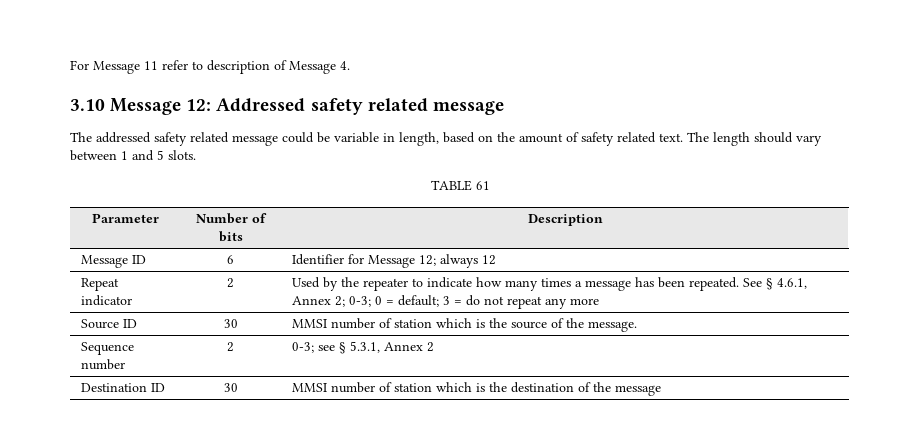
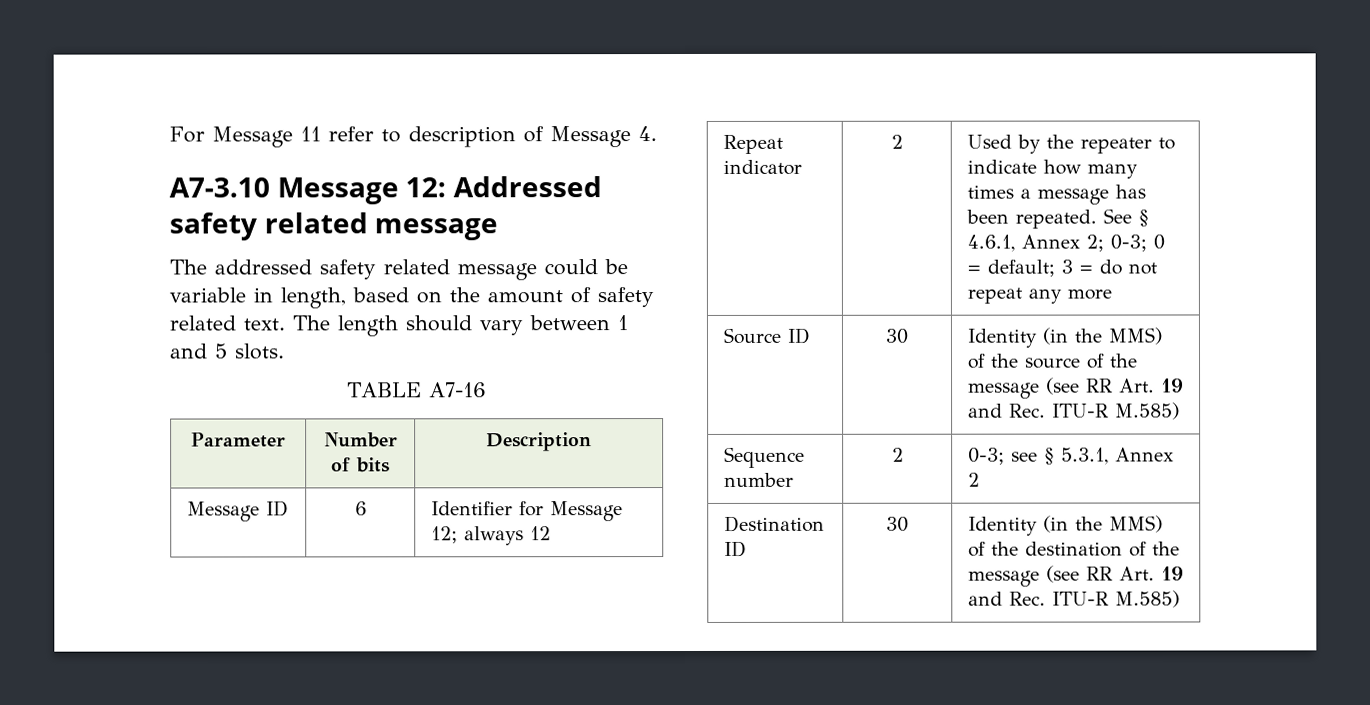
- 3.10 Message 12: Addressed safety related message
+ A7-3.10 Message 12: Addressed safety related message
- TABLE 61
+ TABLE A7-16
- Source ID | 30 | MMSI number of station which is the source of the message.
+ Source ID | 30 | Identity (in the MMS) of the source of the message (see RR Art. 19 and Rec. ITU-R M.585)
- Destination ID | 30 | MMSI number of station which is the destination of the message
+ Destination ID | 30 | Identity (in the MMS) of the destination of the message (see RR Art. 19 and Rec. ITU-R M.585)

